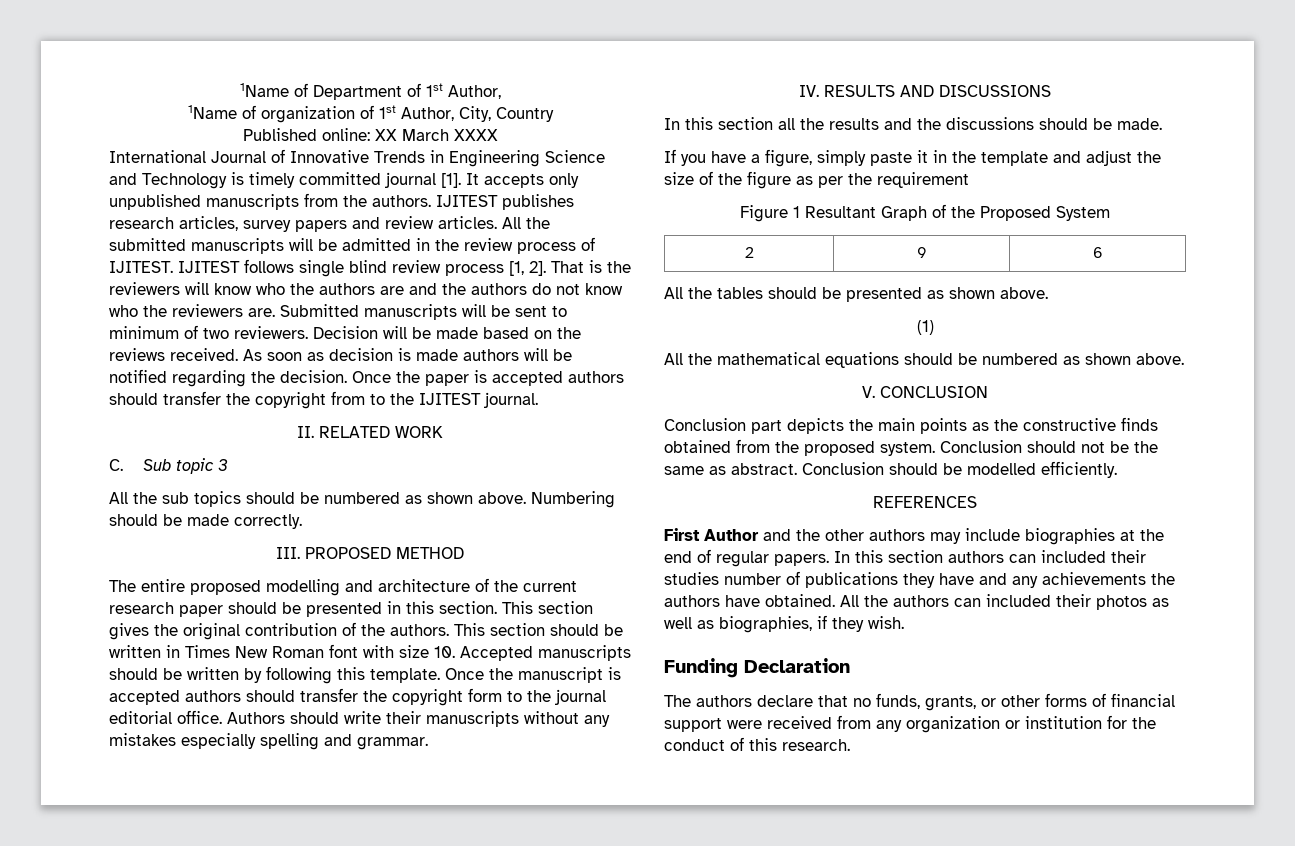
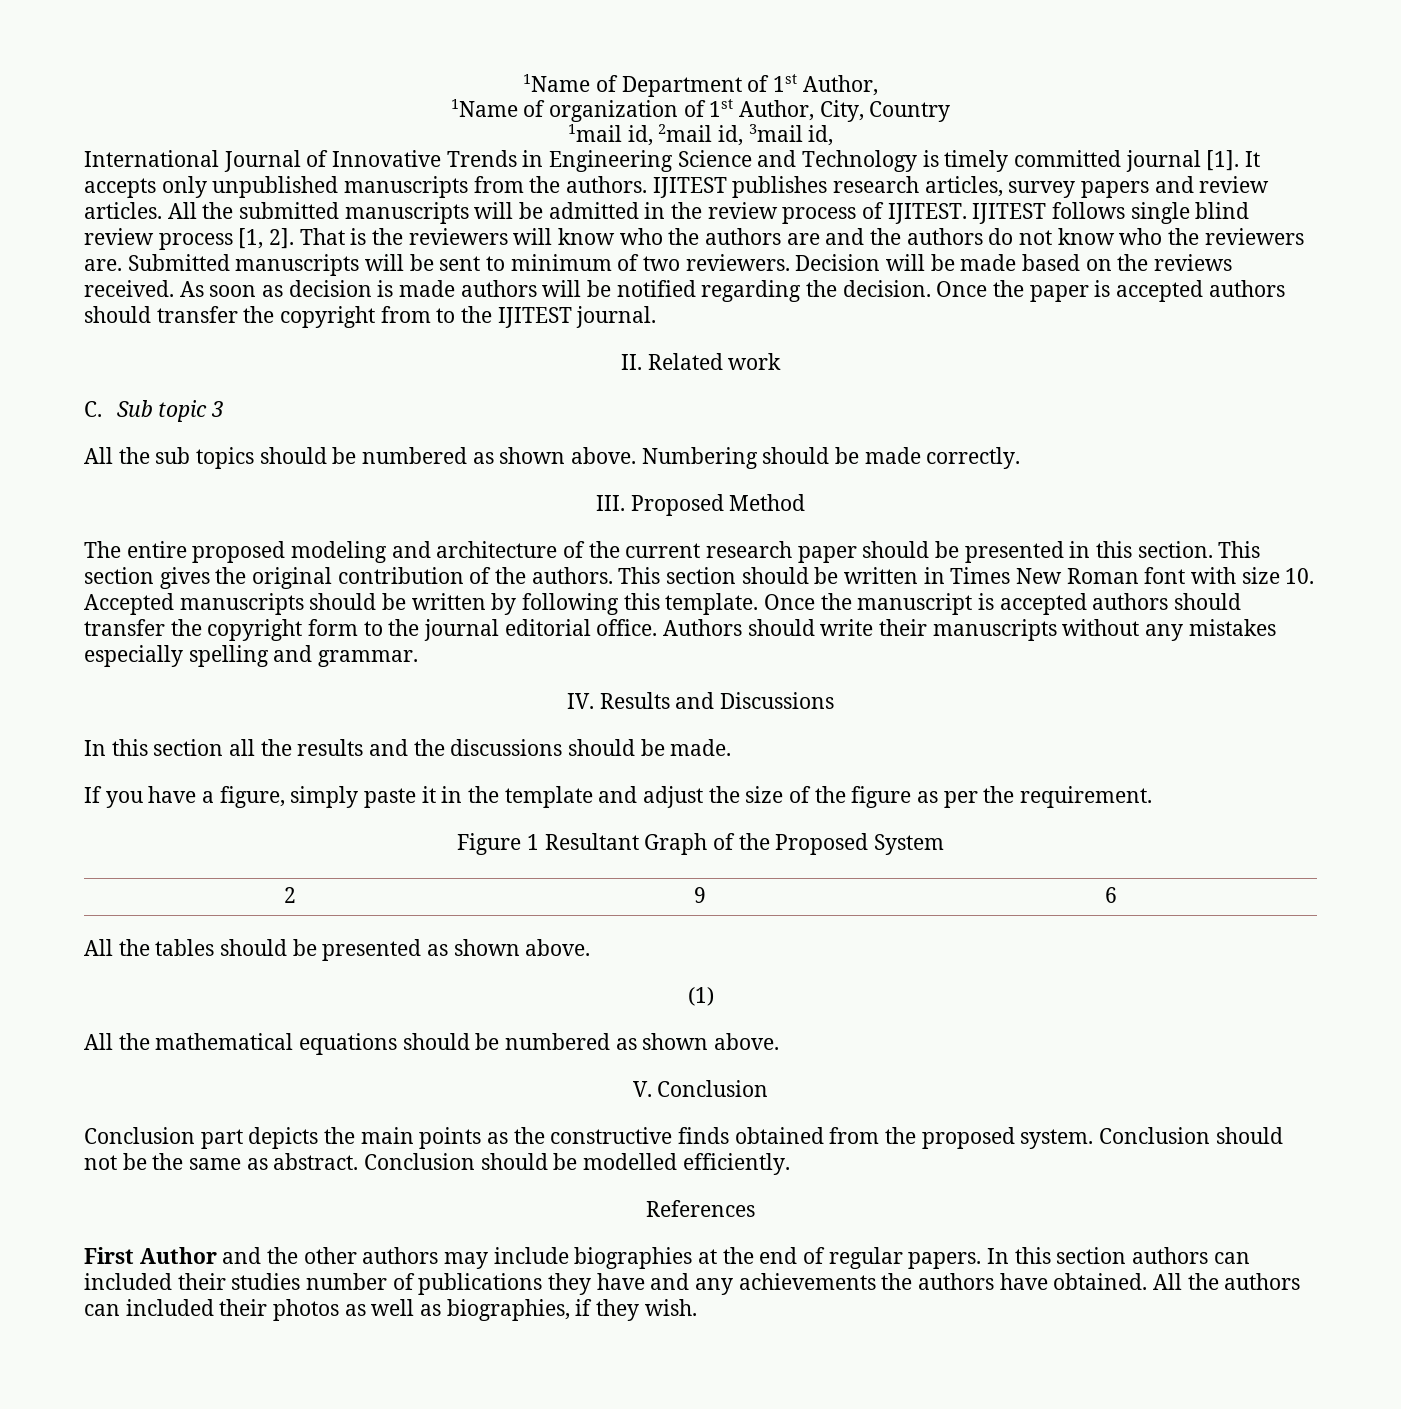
- Published online: XX March XXXX
+ 1mail id, 2mail id, 3mail id,
- II. RELATED WORK
+ II. Related work
- III. PROPOSED METHOD
+ III. Proposed Method
- The entire proposed modelling and architecture of the current research paper should be presented in this section.
+ The entire proposed modeling and architecture of the current research paper should be presented in this section.
- IV. RESULTS AND DISCUSSIONS
+ IV. Results and Discussions
- If you have a figure, simply paste it in the template and adjust the size of the figure as per the requirement
+ If you have a figure, simply paste it in the template and adjust the size of the figure as per the requirement.
- V. CONCLUSION
+ V. Conclusion
- REFERENCES
+ References
- Funding Declaration
- The authors declare that no funds, grants, or other forms of financial support were received from any organization or institution for the conduct of this research.

